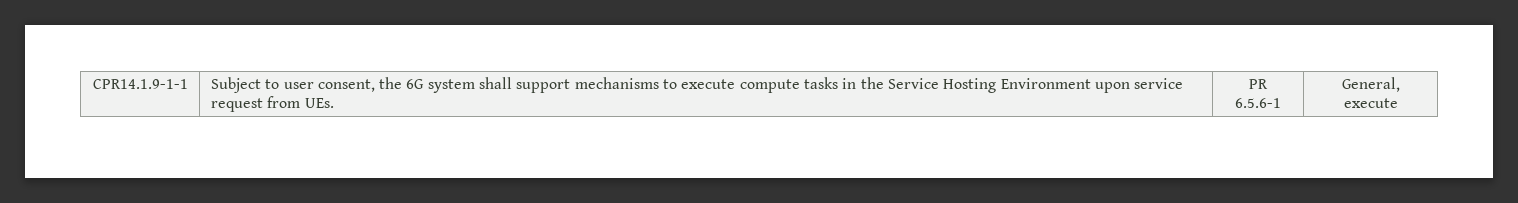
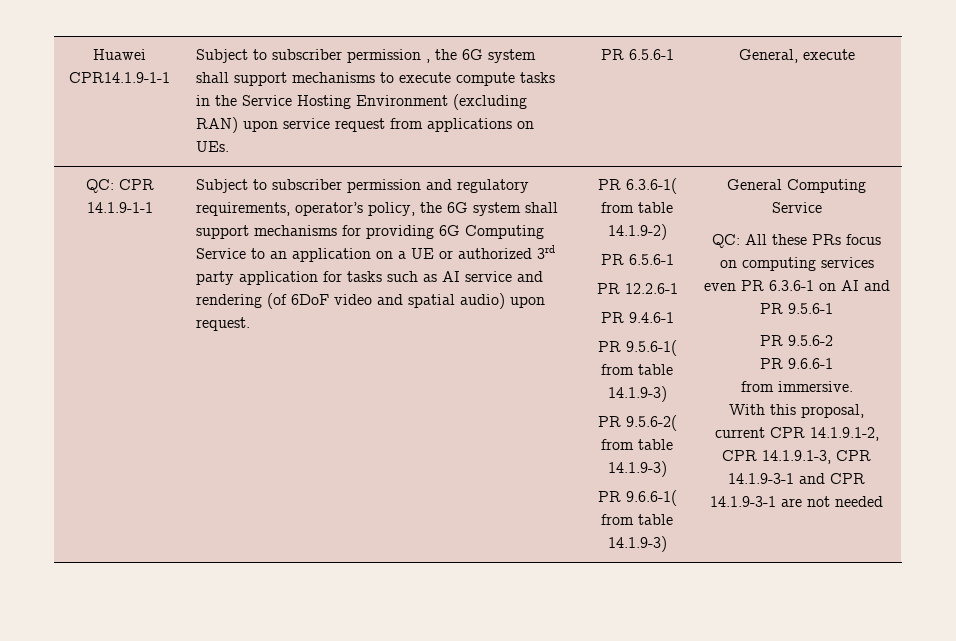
- CPR14.1.9-1-1 | Subject to user consent, the 6G system shall support mechanisms to execute compute tasks in the Service Hosting Environment upon service request from UEs. | PR 6.5.6-1 | General, execute
+ Huawei CPR14.1.9-1-1 | Subject to subscriber permission , the 6G system shall support mechanisms to execute compute tasks in the Service Hosting Environment (excluding RAN) upon service request from applications on UEs. | PR 6.5.6-1 | General, execute
+ QC: CPR 14.1.9-1-1 | Subject to subscriber permission and regulatory requirements, operator’s policy, the 6G system shall support mechanisms for providing 6G Computing Service to an application on a UE or authorized 3rd party application for tasks such as AI service and rendering (of 6DoF video and spatial audio) upon request. | PR 6.3.6-1( from table 14.1.9-2)
+ PR 6.5.6-1
+ PR 12.2.6-1
+ PR 9.4.6-1
+ PR 9.5.6-1( from table 14.1.9-3)
+ PR 9.5.6-2( from table 14.1.9-3)
+ PR 9.6.6-1( from table 14.1.9-3) | General Computing Service
+ QC: All these PRs focus on computing services even PR 6.3.6-1 on AI and PR 9.5.6-1
+ PR 9.5.6-2
+ PR 9.6.6-1
+ from immersive.
+ With this proposal, current CPR 14.1.9.1-2, CPR 14.1.9.1-3, CPR 14.1.9-3-1 and CPR 14.1.9-3-1 are not needed

